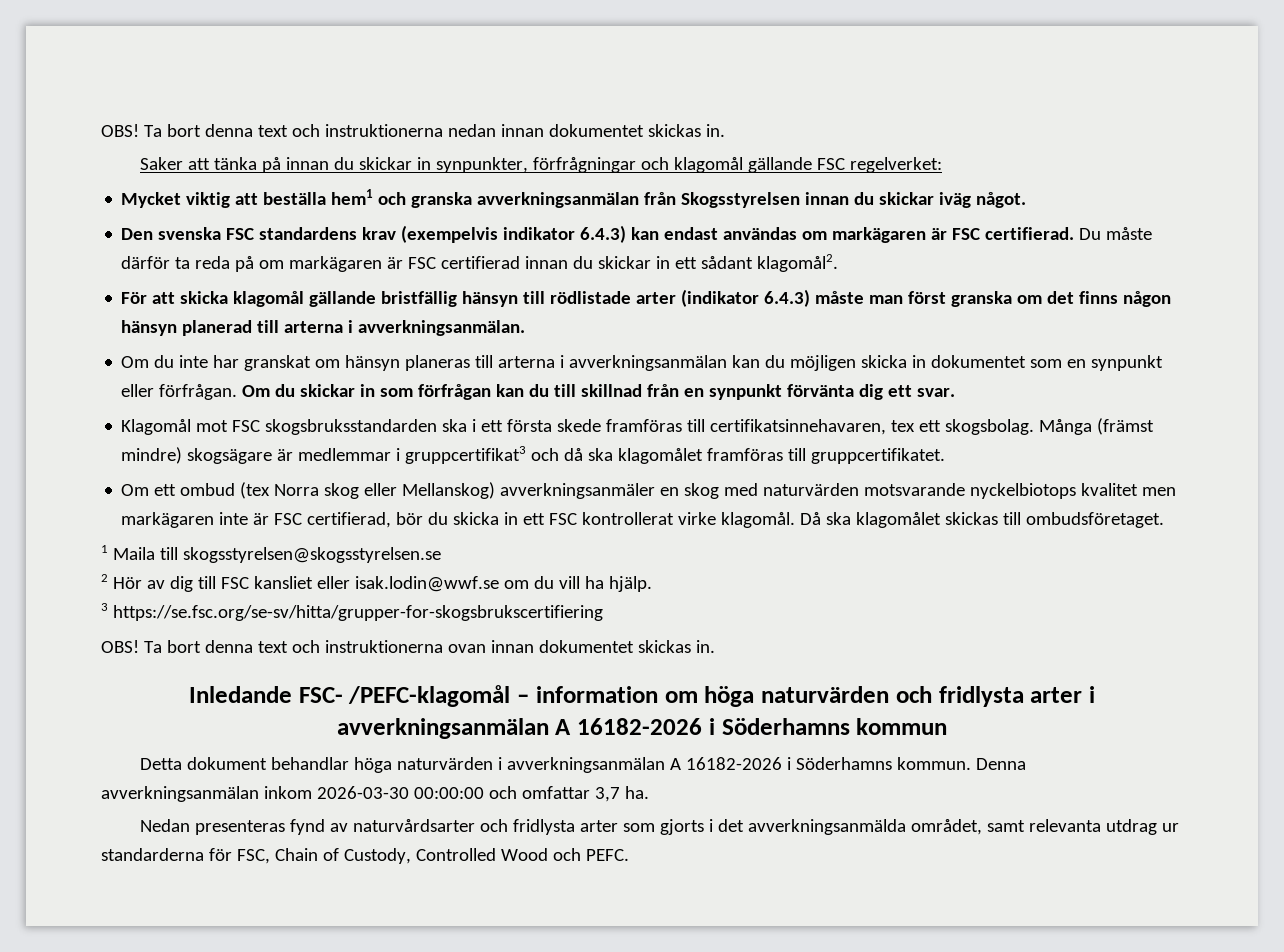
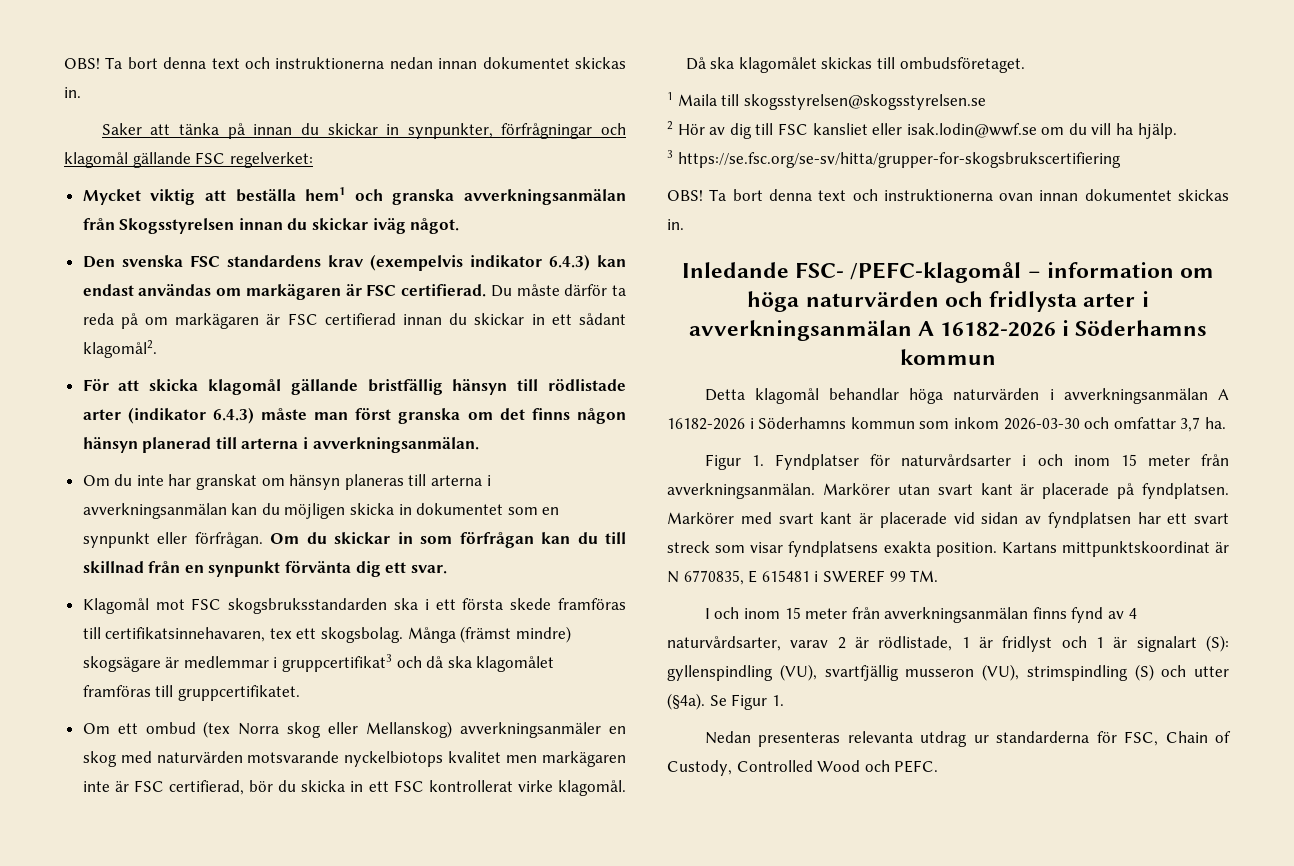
- Detta dokument behandlar höga naturvärden i avverkningsanmälan A 16182-2026 i Söderhamns kommun. Denna avverkningsanmälan inkom 2026-03-30 00:00:00 och omfattar 3,7 ha.
+ Detta klagomål behandlar höga naturvärden i avverkningsanmälan A 16182-2026 i Söderhamns kommun som inkom 2026-03-30 och omfattar 3,7 ha.
- Nedan presenteras fynd av naturvårdsarter och fridlysta arter som gjorts i det avverkningsanmälda området, samt relevanta utdrag ur standarderna för FSC, Chain of Custody, Controlled Wood och PEFC.
+ Figur 1. Fyndplatser för naturvårdsarter i och inom 15 meter från avverkningsanmälan. Markörer utan svart kant är placerade på fyndplatsen. Markörer med svart kant är placerade vid sidan av fyndplatsen har ett svart streck som visar fyndplatsens exakta position. Kartans mittpunktskoordinat är N 6770835, E 615481 i SWEREF 99 TM.
+ I och inom 15 meter från avverkningsanmälan finns fynd av 4 naturvårdsarter, varav 2 är rödlistade, 1 är fridlyst och 1 är signalart (S): gyllenspindling (VU), svartfjällig musseron (VU), strimspindling (S) och utter (§4a). Se Figur 1.
+ Nedan presenteras relevanta utdrag ur standarderna för FSC, Chain of Custody, Controlled Wood och PEFC.

